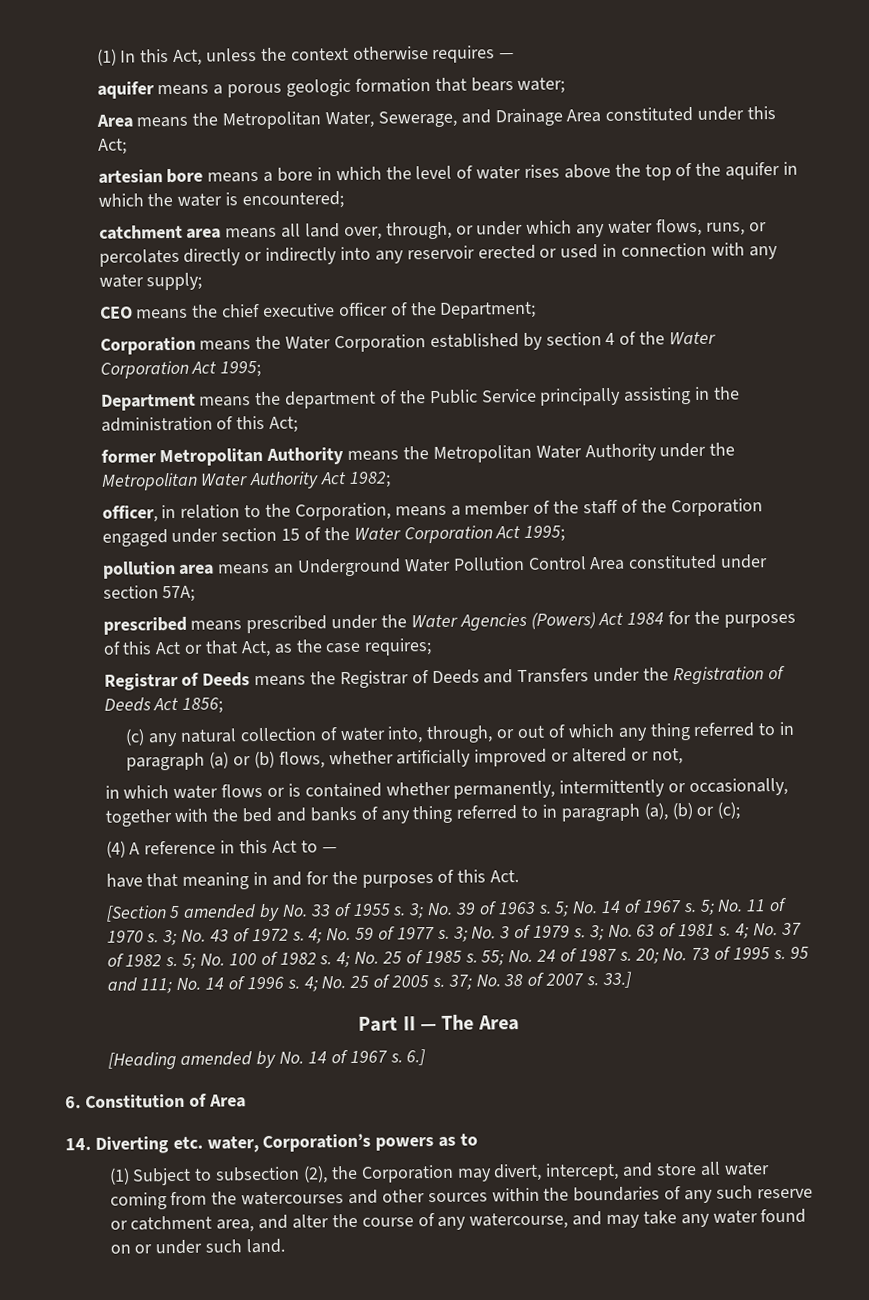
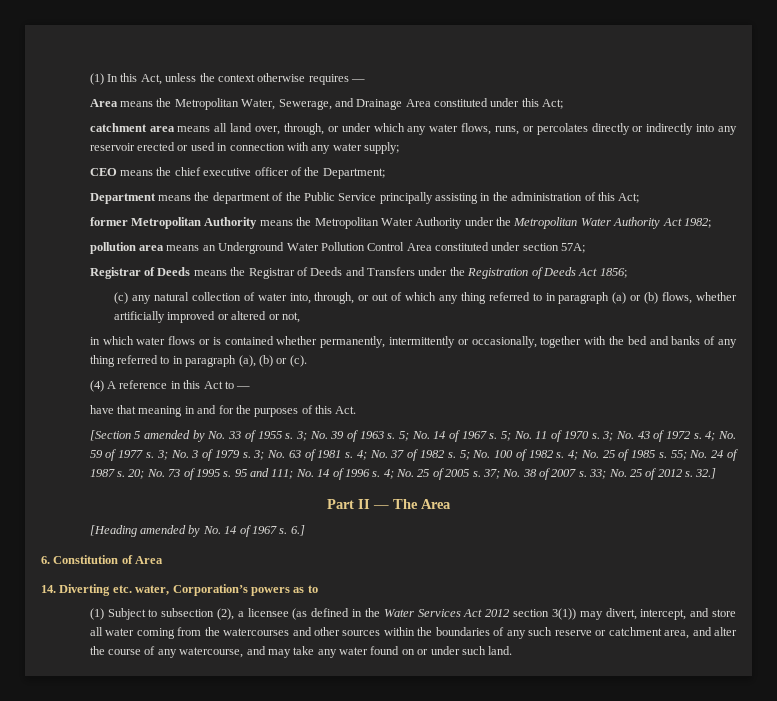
- aquifer means a porous geologic formation that bears water;
- artesian bore means a bore in which the level of water rises above the top of the aquifer in which the water is encountered;
- Corporation means the Water Corporation established by section 4 of the Water Corporation Act 1995;
- officer, in relation to the Corporation, means a member of the staff of the Corporation engaged under section 15 of the Water Corporation Act 1995;
- prescribed means prescribed under the Water Agencies (Powers) Act 1984 for the purposes of this Act or that Act, as the case requires;
- in which water flows or is contained whether permanently, intermittently or occasionally, together with the bed and banks of any thing referred to in paragraph (a), (b) or (c);
+ in which water flows or is contained whether permanently, intermittently or occasionally, together with the bed and banks of any thing referred to in paragraph (a), (b) or (c).
- 33.]
+ 33; No. 25 of 2012 s. 32.]
- (1) Subject to subsection (2), the Corporation may divert, intercept, and store all water coming from the watercourses and other sources within the boundaries of any such reserve or catchment area, and alter the course of any watercourse, and may take any water found on or under such land.
+ (1) Subject to subsection (2), a licensee (as defined in the Water Services Act 2012 section 3(1)) may divert, intercept, and store all water coming from the watercourses and other sources within the boundaries of any such reserve or catchment area, and alter the course of any watercourse, and may take any water found on or under such land.

